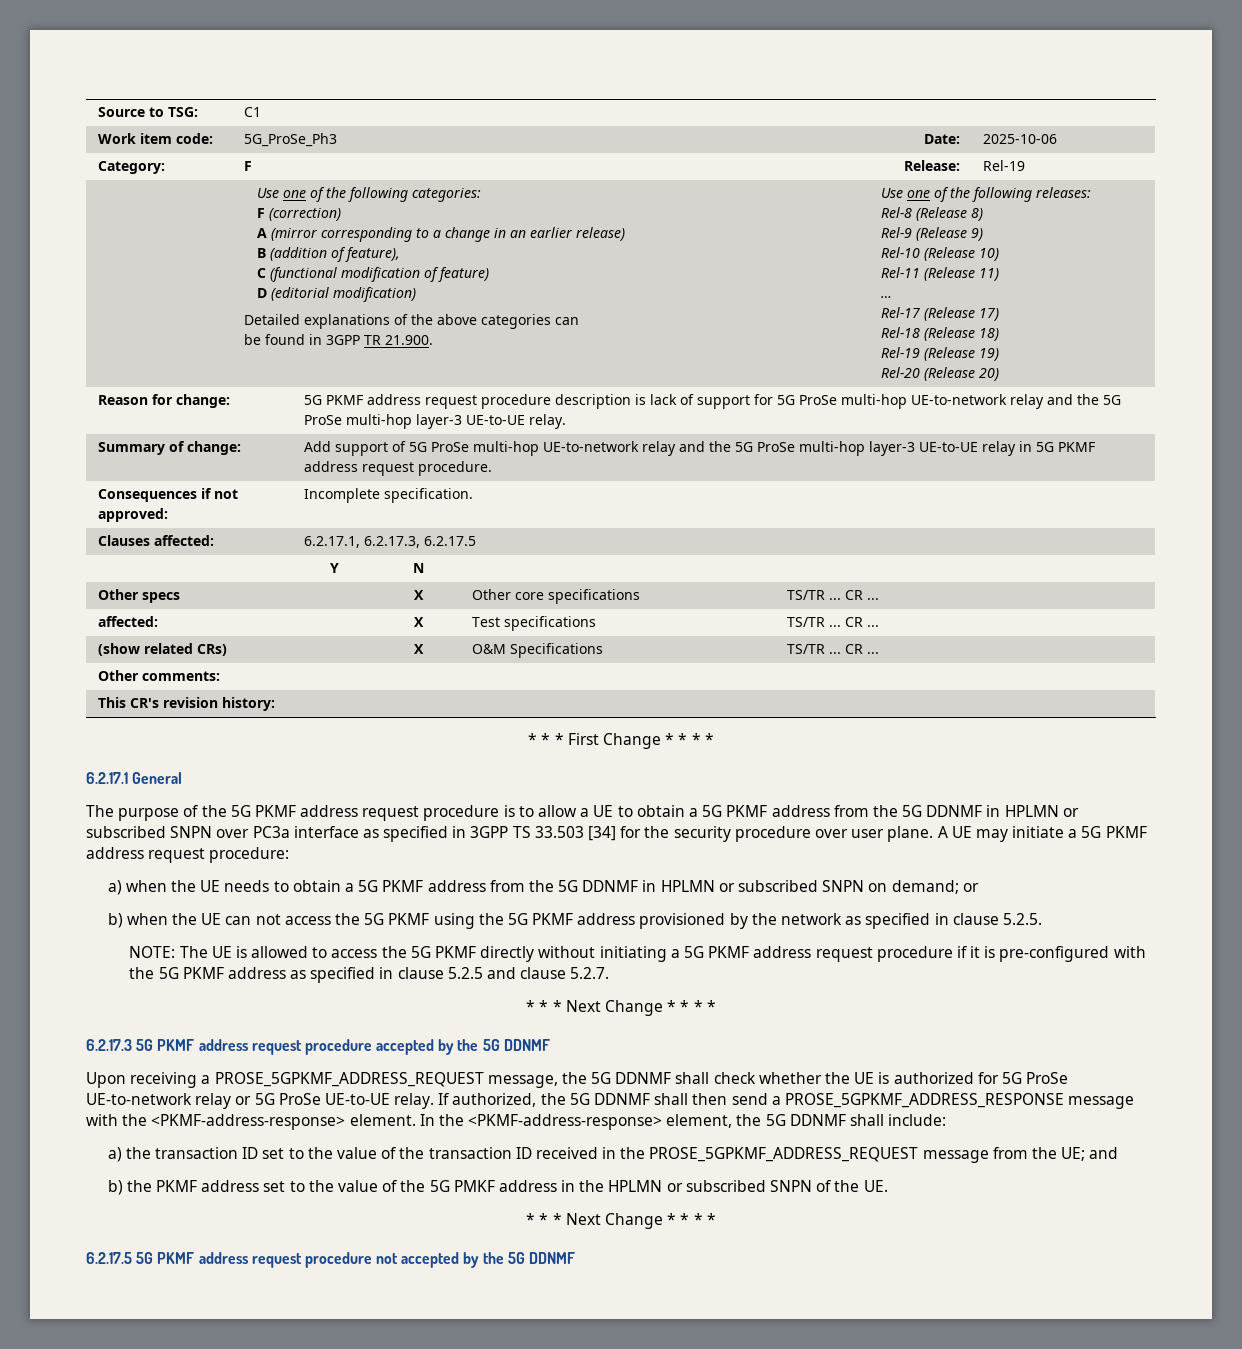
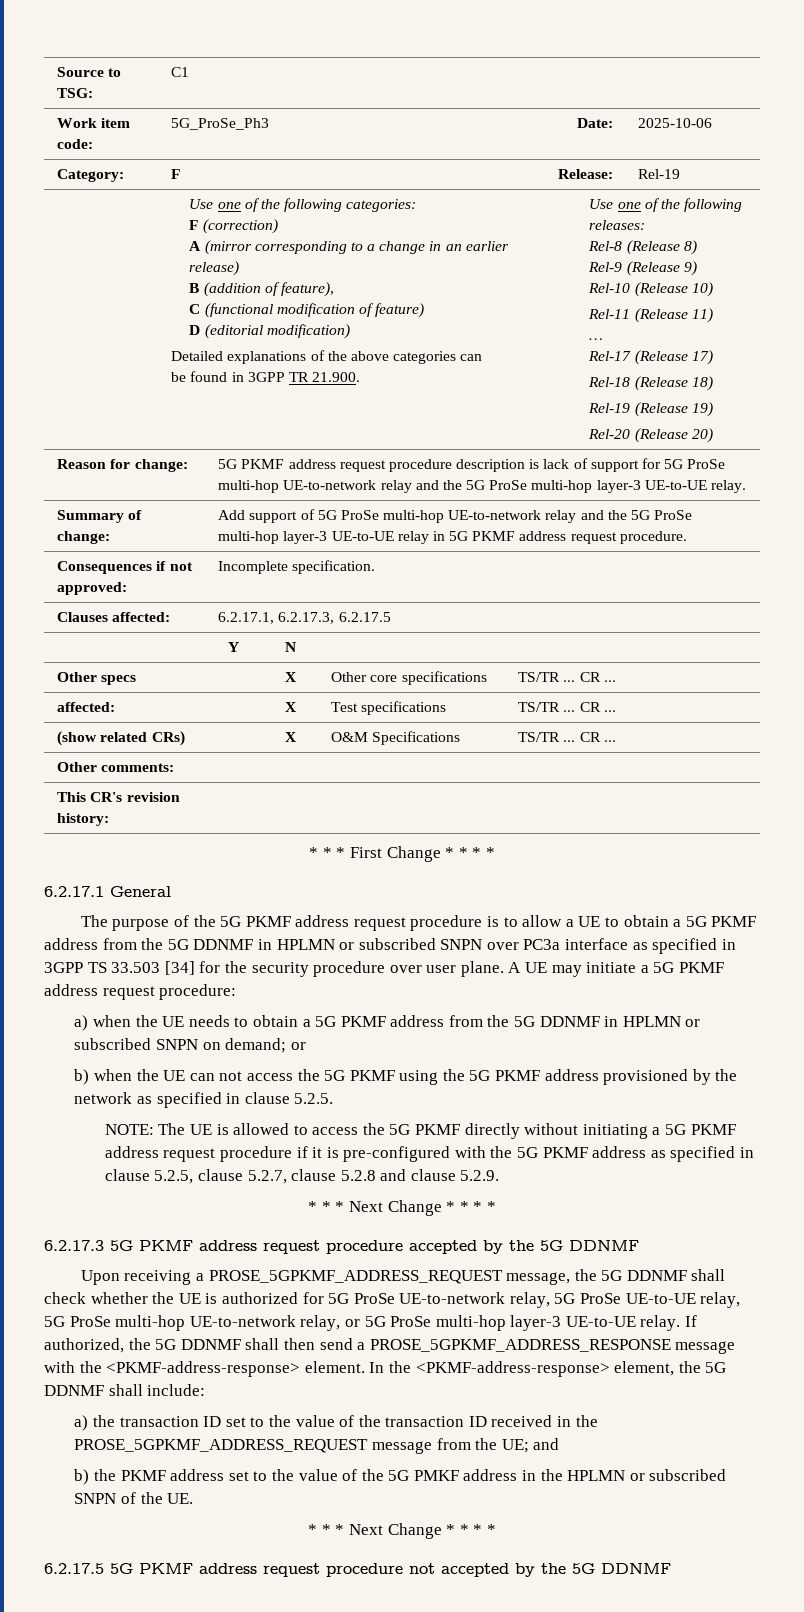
- NOTE: The UE is allowed to access the 5G PKMF directly without initiating a 5G PKMF address request procedure if it is pre-configured with the 5G PKMF address as specified in clause 5.2.5 and clause 5.2.7.
+ NOTE: The UE is allowed to access the 5G PKMF directly without initiating a 5G PKMF address request procedure if it is pre-configured with the 5G PKMF address as specified in clause 5.2.5, clause 5.2.7, clause 5.2.8 and clause 5.2.9.
- Upon receiving a PROSE_5GPKMF_ADDRESS_REQUEST message, the 5G DDNMF shall check whether the UE is authorized for 5G ProSe UE-to-network relay or 5G ProSe UE-to-UE relay.
+ Upon receiving a PROSE_5GPKMF_ADDRESS_REQUEST message, the 5G DDNMF shall check whether the UE is authorized for 5G ProSe UE-to-network relay, 5G ProSe UE-to-UE relay, 5G ProSe multi-hop UE-to-network relay, or 5G ProSe multi-hop layer-3 UE-to-UE relay.

